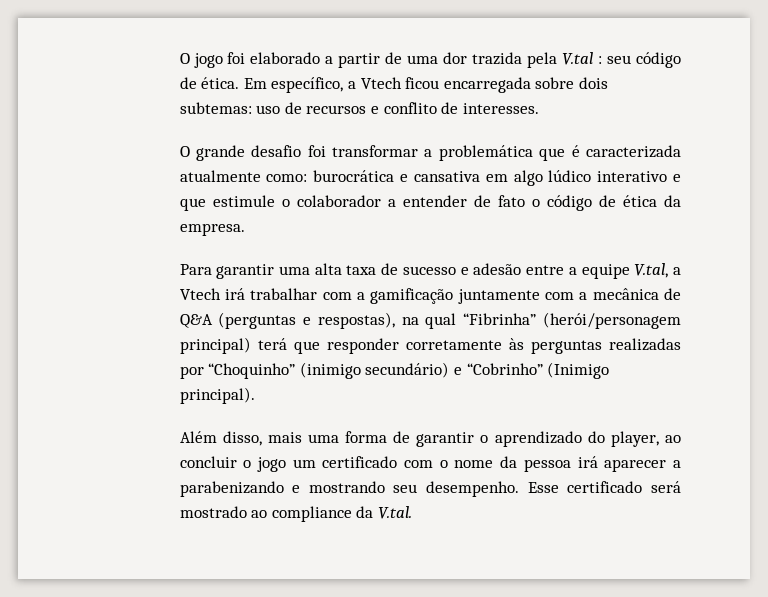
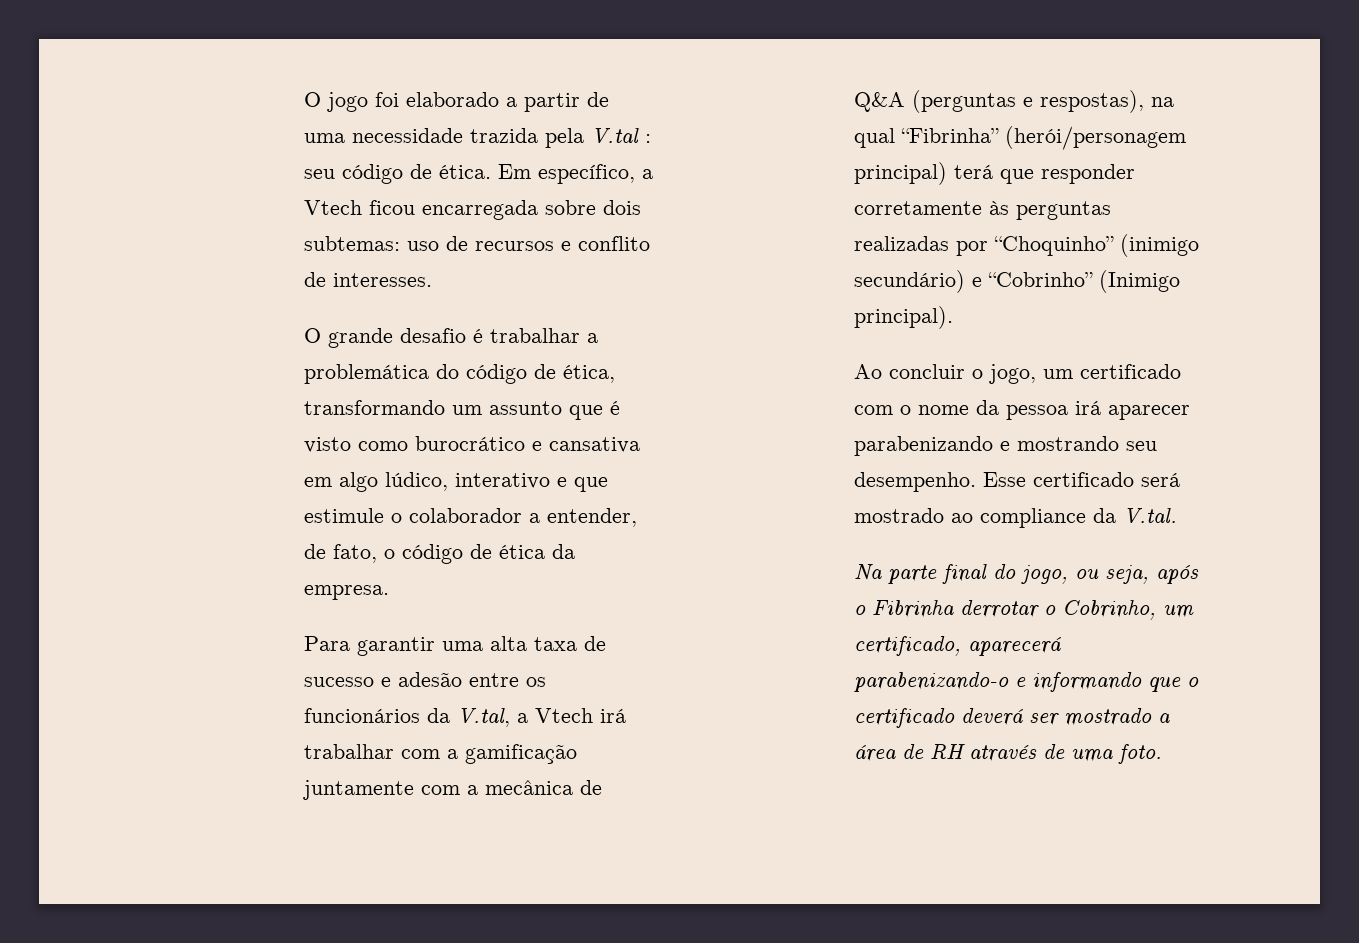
- O jogo foi elaborado a partir de uma dor trazida pela V.tal : seu código de ética.
+ O jogo foi elaborado a partir de uma necessidade trazida pela V.tal : seu código de ética.
- O grande desafio foi transformar a problemática que é caracterizada atualmente como: burocrática e cansativa em algo lúdico interativo e que estimule o colaborador a entender de fato o código de ética da empresa.
+ O grande desafio é trabalhar a problemática do código de ética, transformando um assunto que é visto como burocrático e cansativa em algo lúdico, interativo e que estimule o colaborador a entender, de fato, o código de ética da empresa.
- Para garantir uma alta taxa de sucesso e adesão entre a equipe V.tal, a Vtech irá trabalhar com a gamificação juntamente com a mecânica de Q&A (perguntas e respostas), na qual “Fibrinha” (herói/personagem principal) terá que responder corretamente às perguntas realizadas por “Choquinho” (inimigo secundário) e “Cobrinho” (Inimigo principal).
+ Para garantir uma alta taxa de sucesso e adesão entre os funcionários da V.tal, a Vtech irá trabalhar com a gamificação juntamente com a mecânica de Q&A (perguntas e respostas), na qual “Fibrinha” (herói/personagem principal) terá que responder corretamente às perguntas realizadas por “Choquinho” (inimigo secundário) e “Cobrinho” (Inimigo principal).
- Além disso, mais uma forma de garantir o aprendizado do player, ao concluir o jogo um certificado com o nome da pessoa irá aparecer a parabenizando e mostrando seu desempenho.
+ Ao concluir o jogo, um certificado com o nome da pessoa irá aparecer parabenizando e mostrando seu desempenho.
+ Na parte final do jogo, ou seja, após o Fibrinha derrotar o Cobrinho, um certificado, aparecerá parabenizando-o e informando que o certificado deverá ser mostrado a área de RH através de uma foto.

